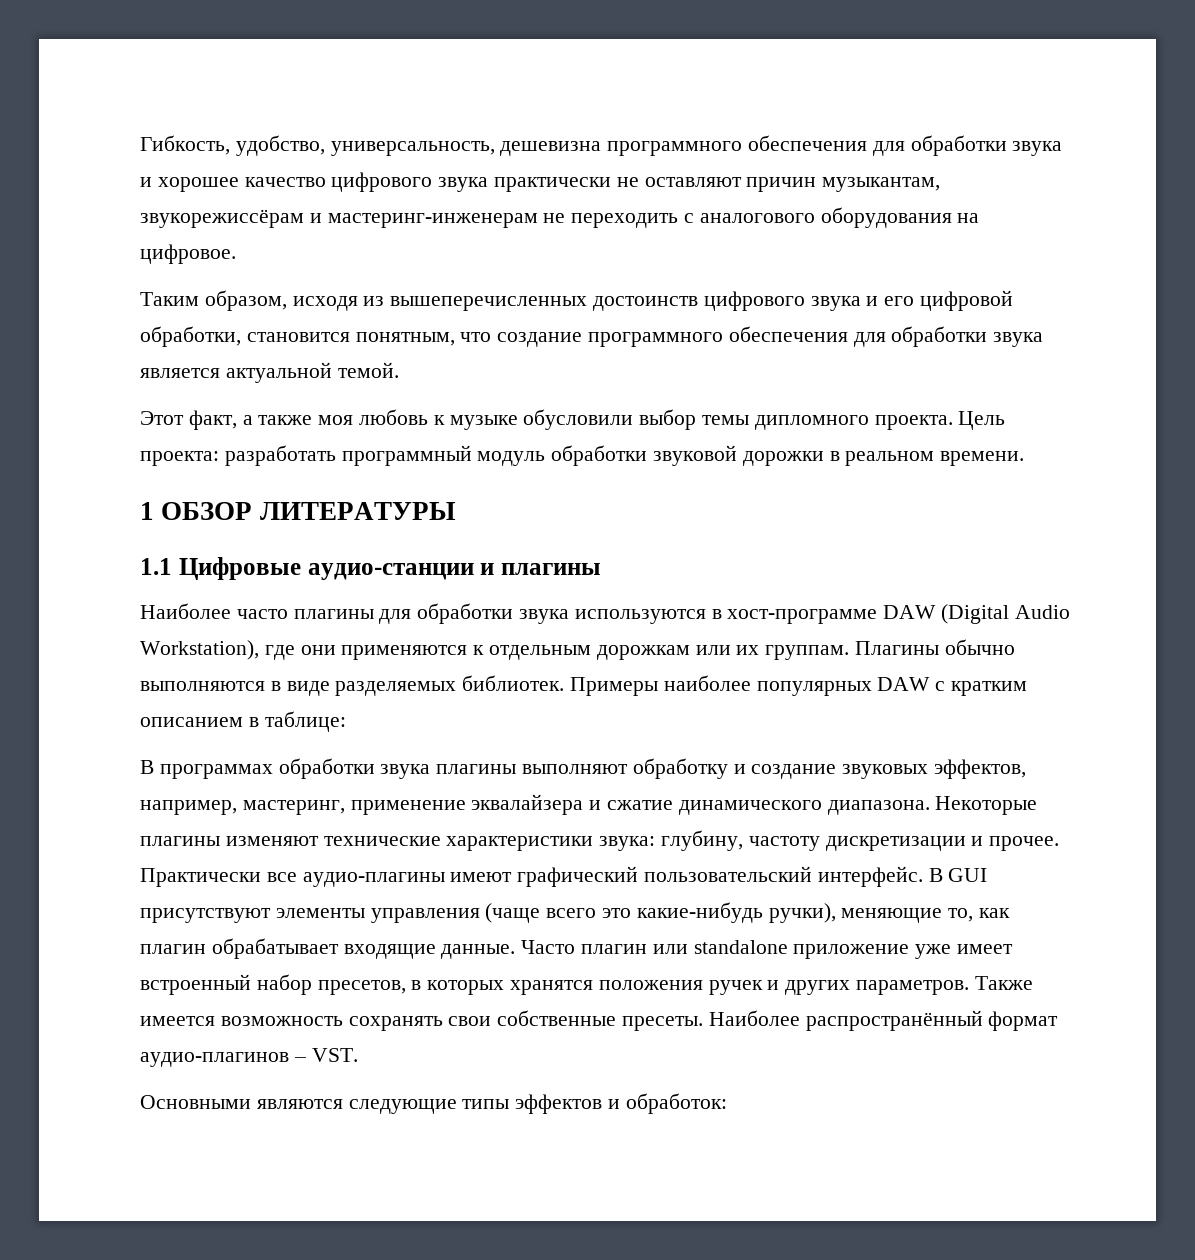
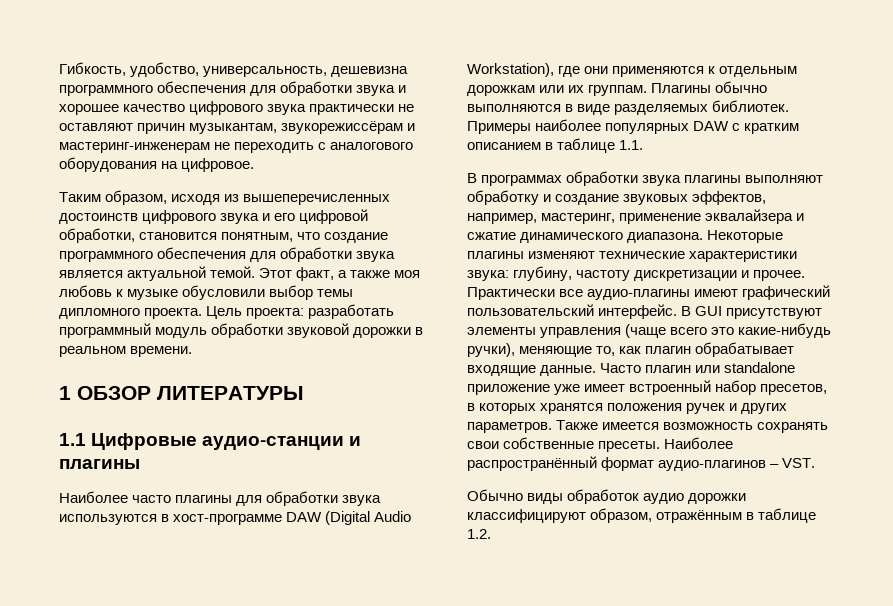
- Таким образом, исходя из вышеперечисленных достоинств цифрового звука и его цифровой обработки, становится понятным, что создание программного обеспечения для обработки звука является актуальной темой.
- Этот факт, а также моя любовь к музыке обусловили выбор темы дипломного проекта.
+ Таким образом, исходя из вышеперечисленных достоинств цифрового звука и его цифровой обработки, становится понятным, что создание программного обеспечения для обработки звука является актуальной темой. Этот факт, а также моя любовь к музыке обусловили выбор темы дипломного проекта.
- Примеры наиболее популярных DAW с кратким описанием в таблице:
+ Примеры наиболее популярных DAW с кратким описанием в таблице 1.1.
- Основными являются следующие типы эффектов и обработок:
+ Обычно виды обработок аудио дорожки классифицируют образом, отражённым в таблице 1.2.

